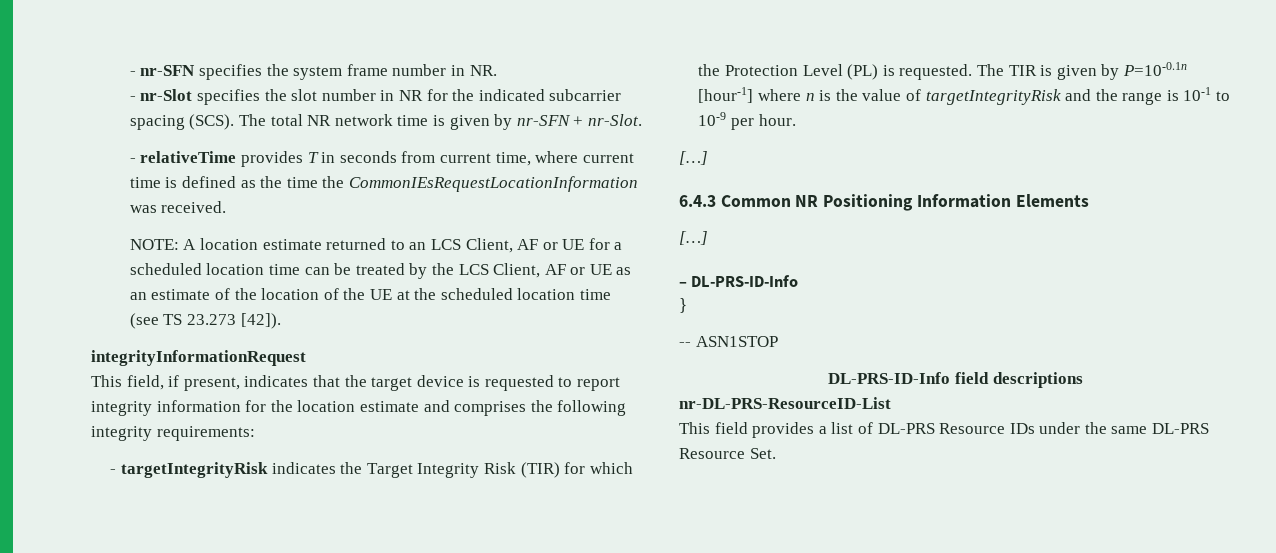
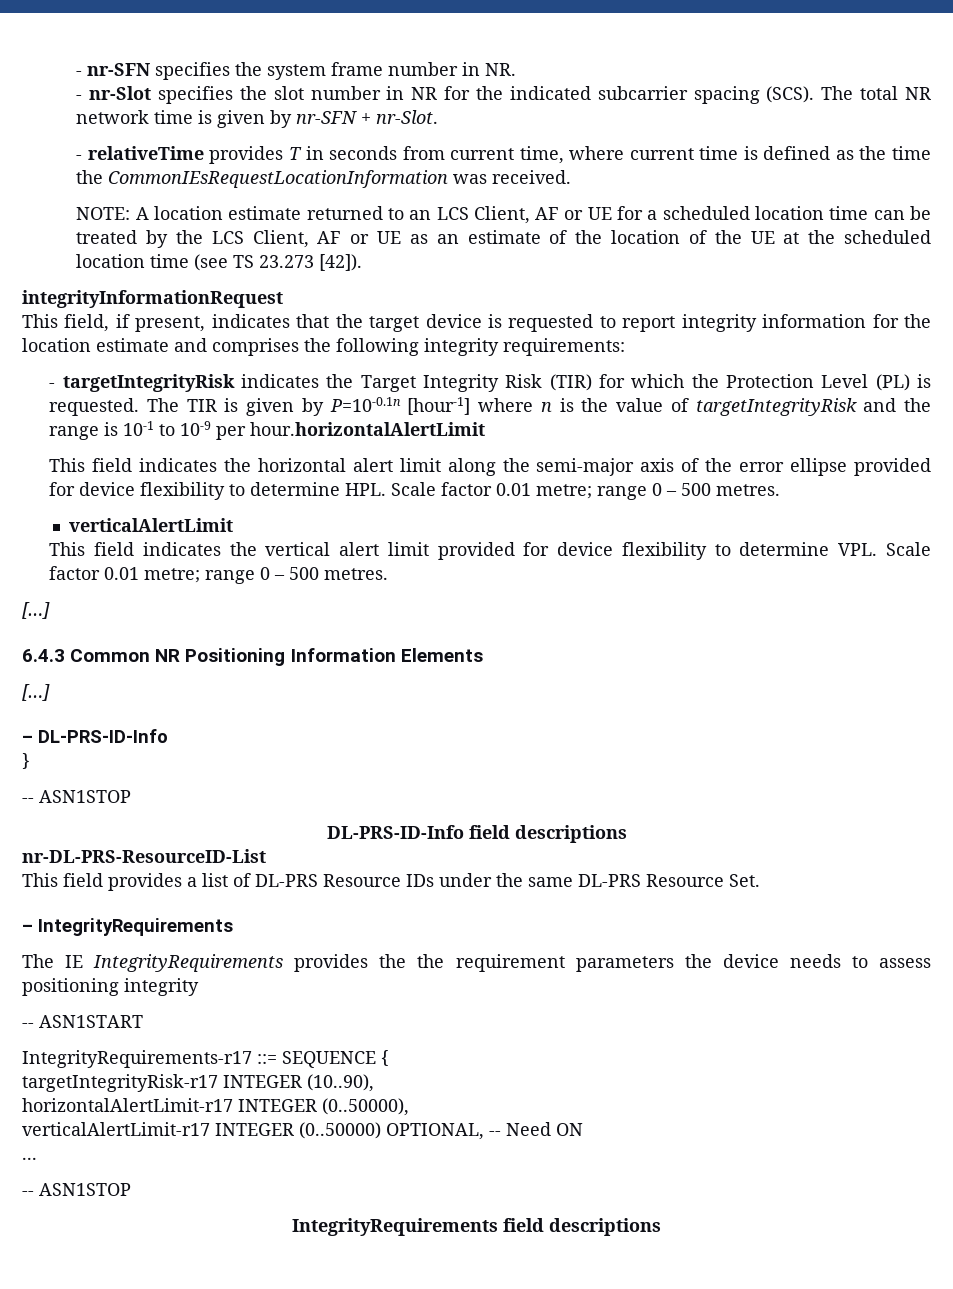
- The TIR is given by P=10-0.1n [hour-1] where n is the value of targetIntegrityRisk and the range is 10-1 to 10-9 per hour.
+ The TIR is given by P=10-0.1n [hour-1] where n is the value of targetIntegrityRisk and the range is 10-1 to 10-9 per hour.horizontalAlertLimit
+ This field indicates the horizontal alert limit along the semi-major axis of the error ellipse provided for device flexibility to determine HPL. Scale factor 0.01 metre; range 0 – 500 metres.
+ verticalAlertLimit
+ This field indicates the vertical alert limit provided for device flexibility to determine VPL. Scale factor 0.01 metre; range 0 – 500 metres.
+ – IntegrityRequirements
+ The IE IntegrityRequirements provides the the requirement parameters the device needs to assess positioning integrity
+ -- ASN1START
+ IntegrityRequirements-r17 ::= SEQUENCE {
+ targetIntegrityRisk-r17 INTEGER (10..90),
+ horizontalAlertLimit-r17 INTEGER (0..50000),
+ verticalAlertLimit-r17 INTEGER (0..50000) OPTIONAL, -- Need ON
+ ...
+ -- ASN1STOP
+ IntegrityRequirements field descriptions

